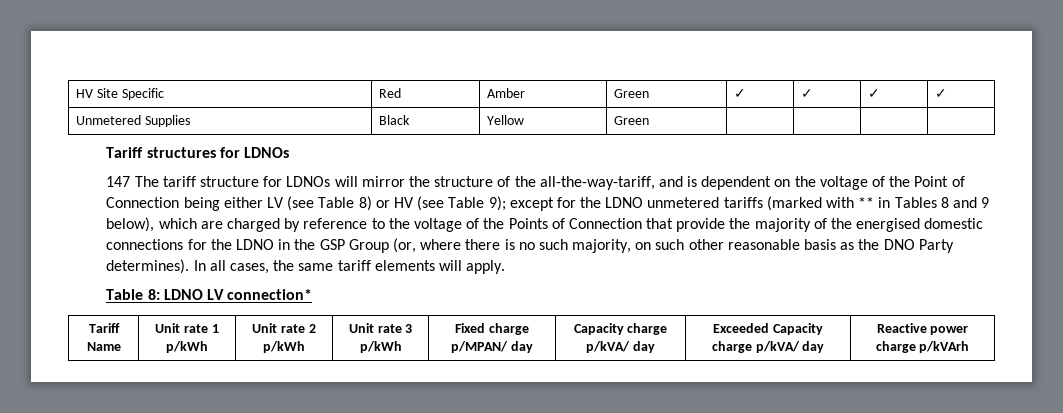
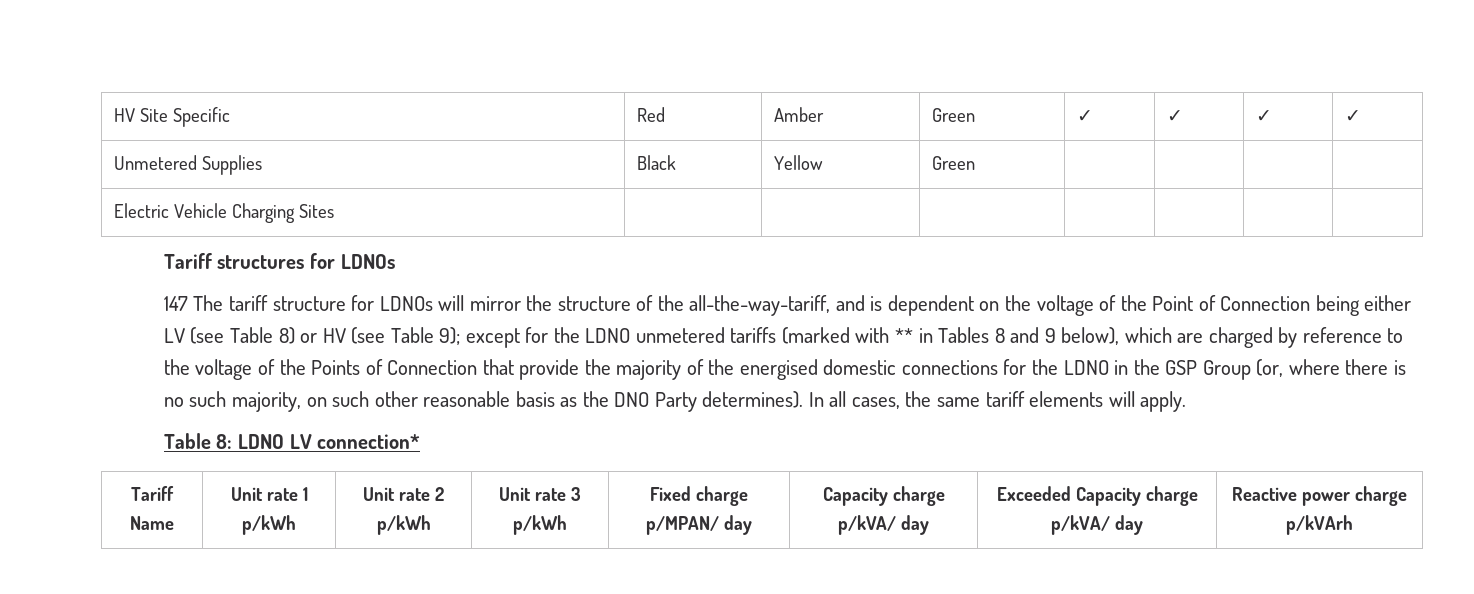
+ Electric Vehicle Charging Sites | | | | | | |

